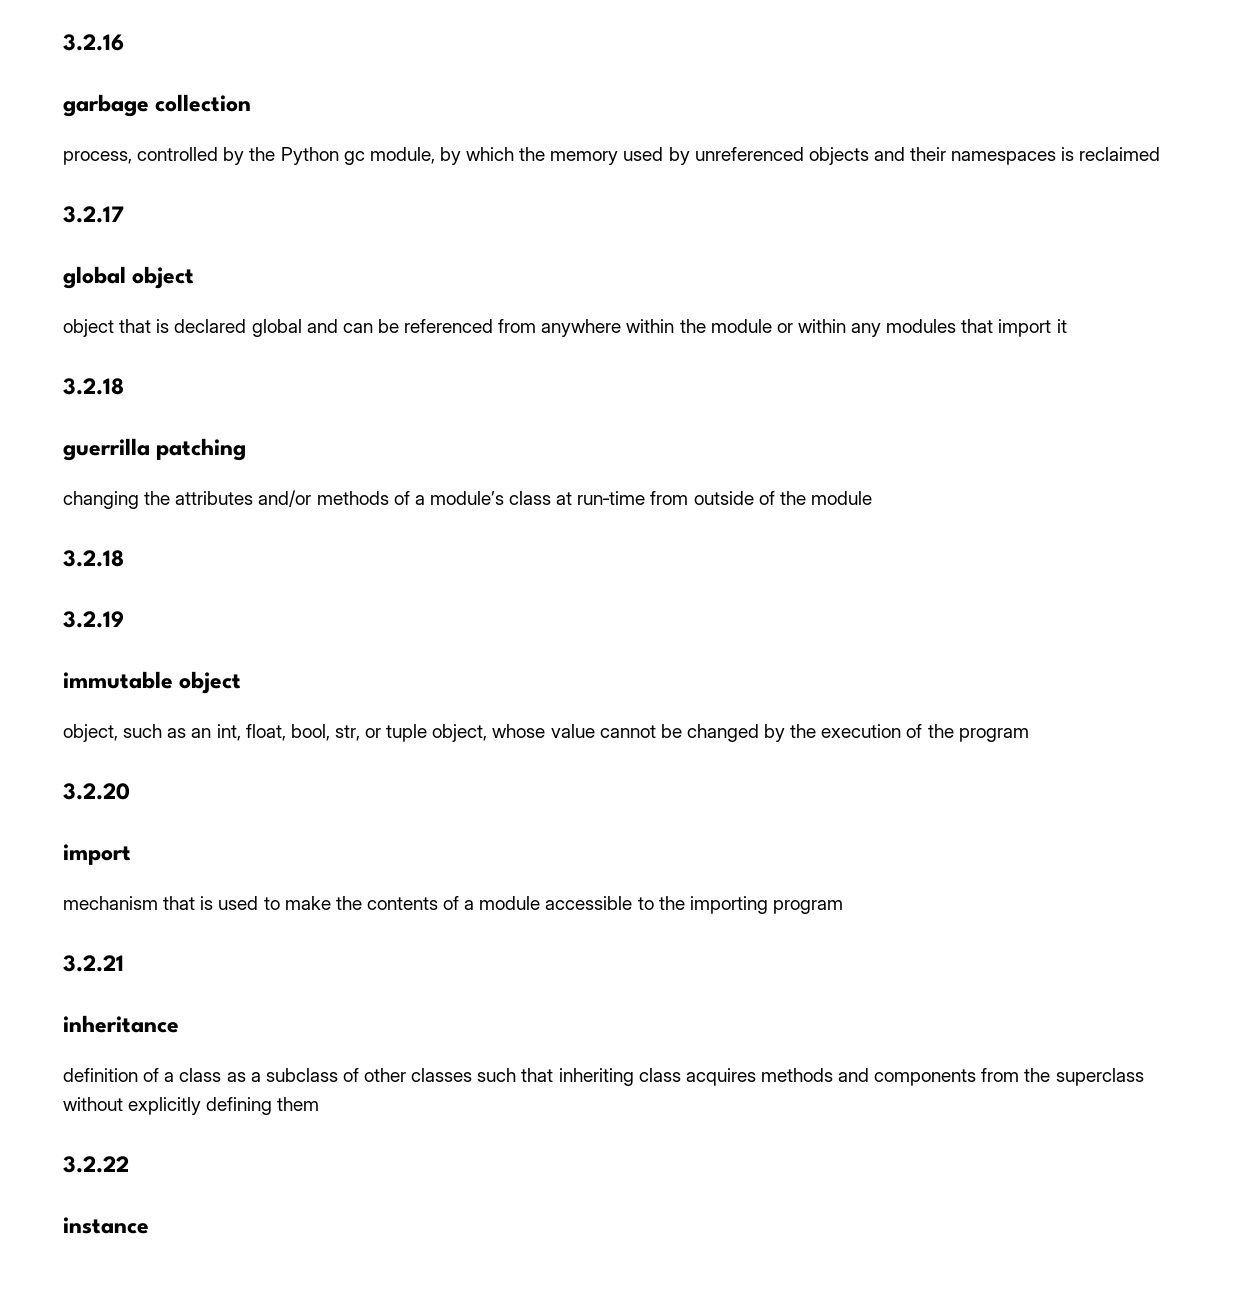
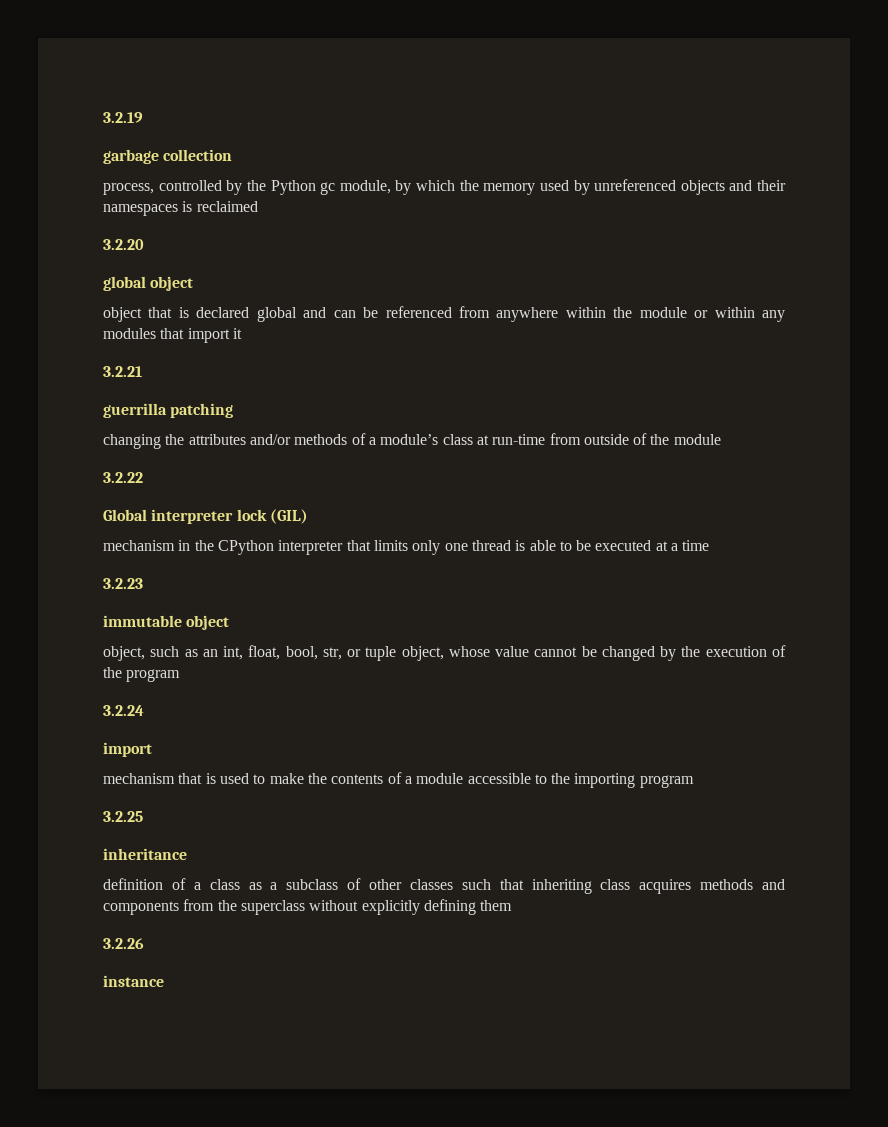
- 3.2.16
+ 3.2.19
- 3.2.17
+ 3.2.20
  object that is declared global and can be referenced from anywhere within the module or within any modules that import it
- 3.2.18
+ 3.2.21
  changing the attributes and/or methods of a module’s class at run‐time from outside of the module
- 3.2.18
- 3.2.19
+ 3.2.22
+ Global interpreter lock (GIL)
+ mechanism in the CPython interpreter that limits only one thread is able to be executed at a time
+ 3.2.23
- 3.2.20
+ 3.2.24
- 3.2.21
+ 3.2.25
- 3.2.22
+ 3.2.26

